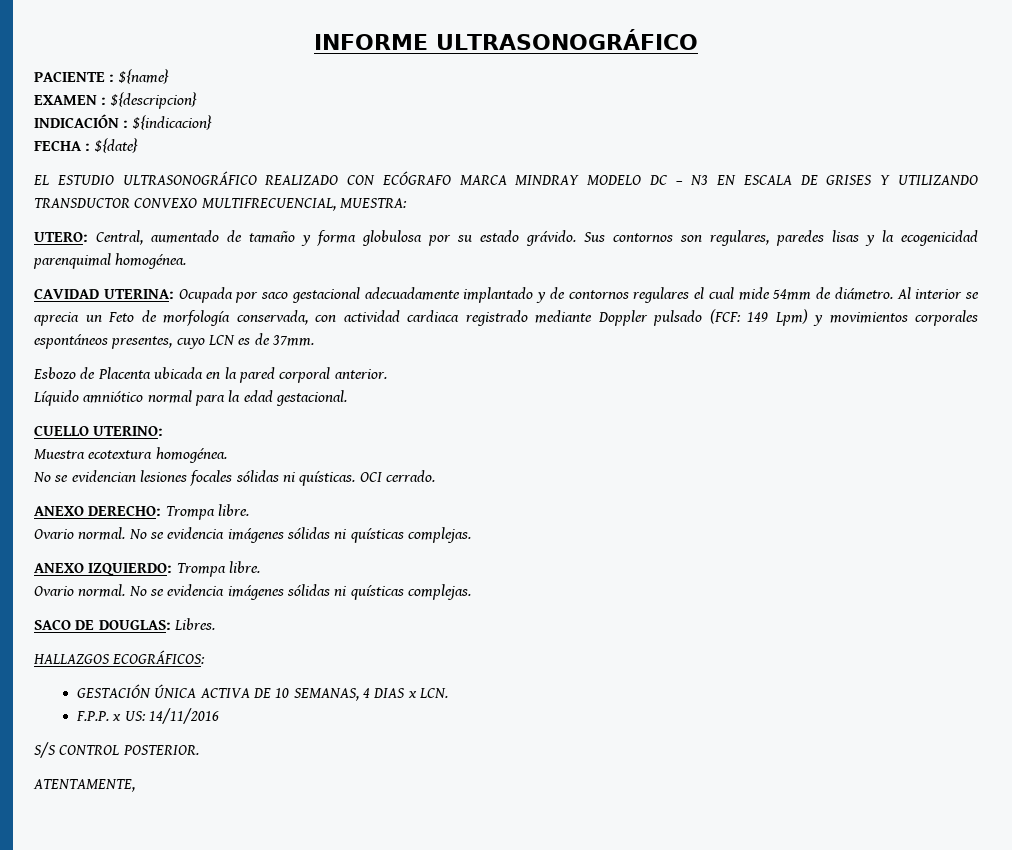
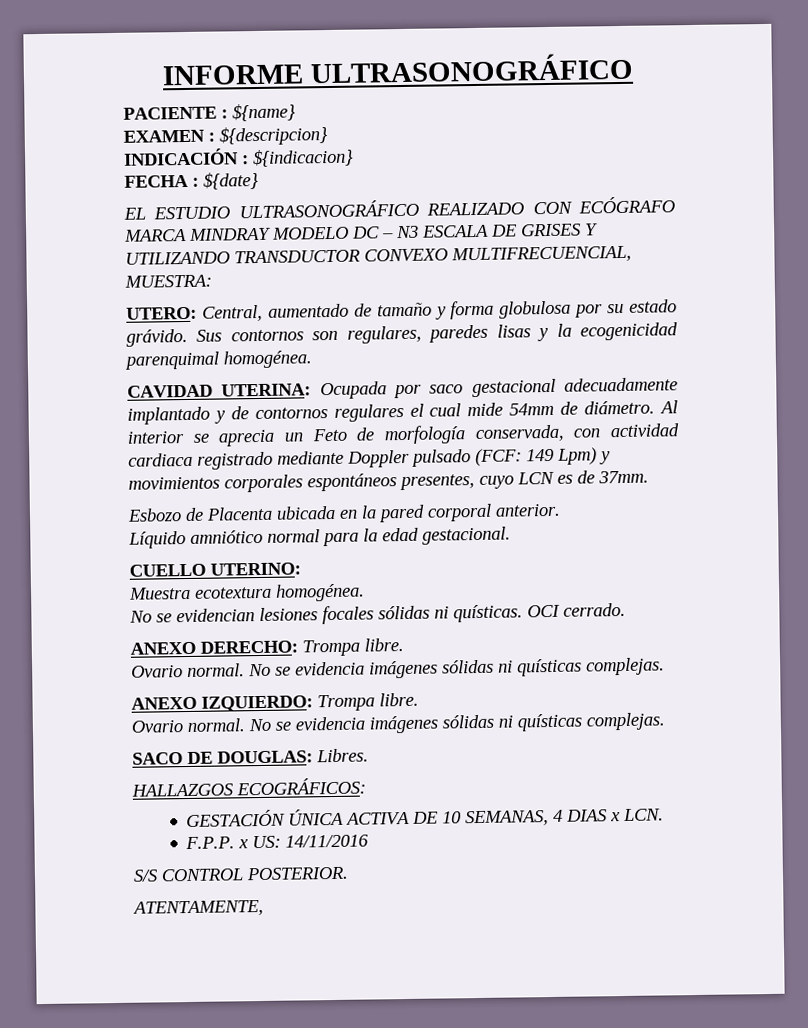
- EL ESTUDIO ULTRASONOGRÁFICO REALIZADO CON ECÓGRAFO MARCA MINDRAY MODELO DC – N3 EN ESCALA DE GRISES Y UTILIZANDO TRANSDUCTOR CONVEXO MULTIFRECUENCIAL, MUESTRA:
+ EL ESTUDIO ULTRASONOGRÁFICO REALIZADO CON ECÓGRAFO MARCA MINDRAY MODELO DC – N3 ESCALA DE GRISES Y UTILIZANDO TRANSDUCTOR CONVEXO MULTIFRECUENCIAL, MUESTRA:

